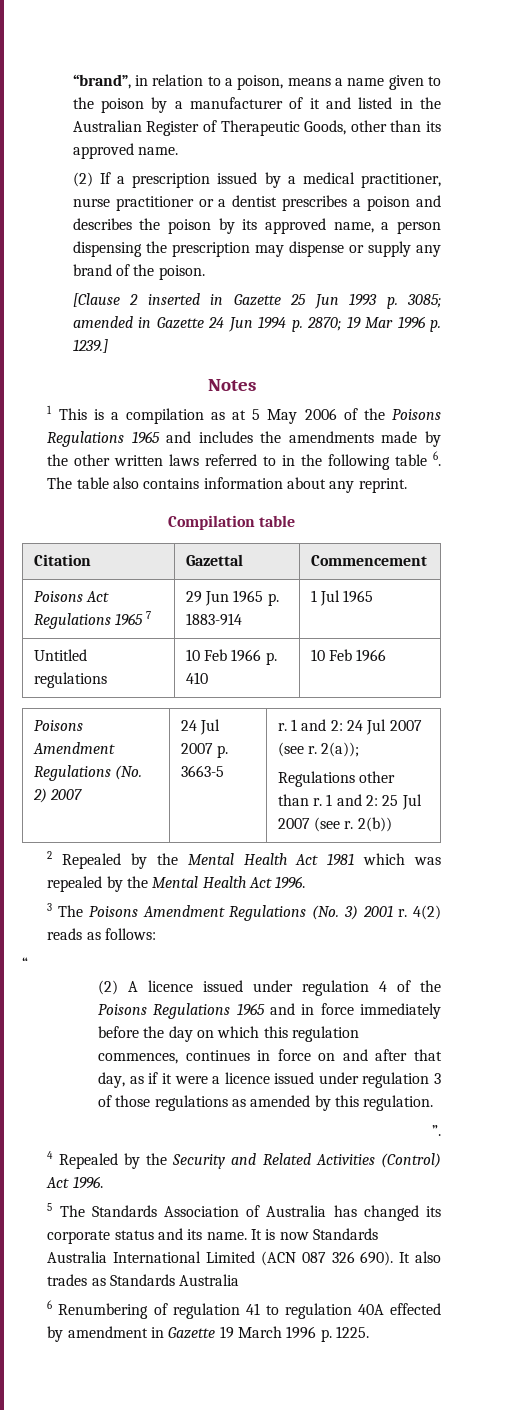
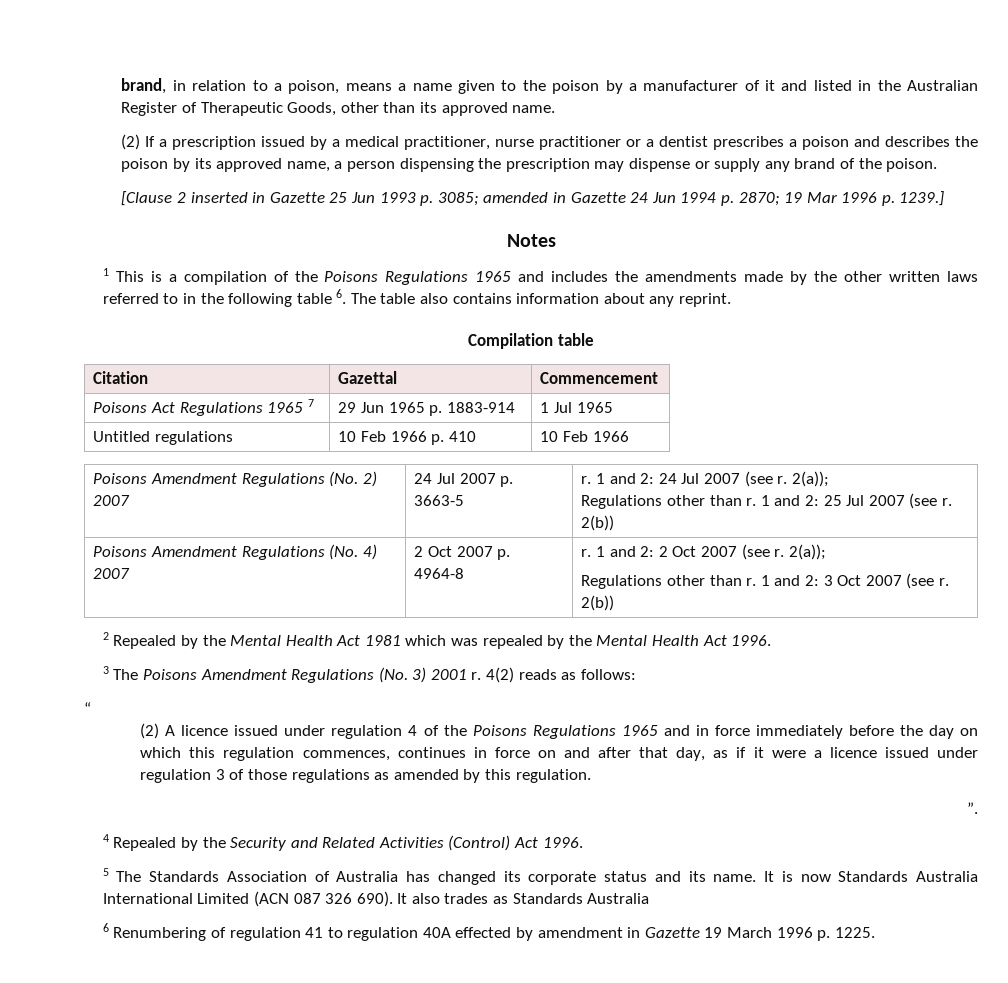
- “brand”, in relation to a poison, means a name given to the poison by a manufacturer of it and listed in the Australian Register of Therapeutic Goods, other than its approved name.
+ brand, in relation to a poison, means a name given to the poison by a manufacturer of it and listed in the Australian Register of Therapeutic Goods, other than its approved name.
- 1 This is a compilation as at 5 May 2006 of the Poisons Regulations 1965 and includes the amendments made by the other written laws referred to in the following table 6. The table also contains information about any reprint.
+ 1 This is a compilation of the Poisons Regulations 1965 and includes the amendments made by the other written laws referred to in the following table 6. The table also contains information about any reprint.
+ Poisons Amendment Regulations (No. 4) 2007 | 2 Oct 2007 p. 4964-8 | r. 1 and 2: 2 Oct 2007 (see r. 2(a));
+ Regulations other than r. 1 and 2: 3 Oct 2007 (see r. 2(b))

